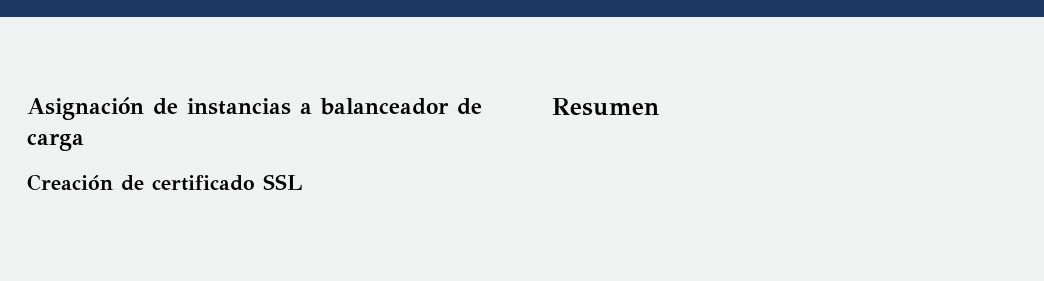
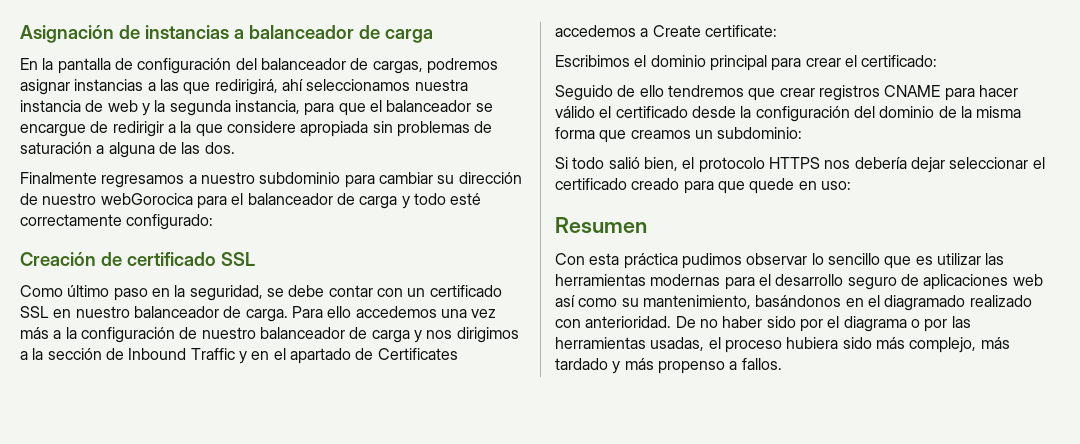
+ En la pantalla de configuración del balanceador de cargas, podremos asignar instancias a las que redirigirá, ahí seleccionamos nuestra instancia de web y la segunda instancia, para que el balanceador se encargue de redirigir a la que considere apropiada sin problemas de saturación a alguna de las dos.
+ Finalmente regresamos a nuestro subdominio para cambiar su dirección de nuestro webGorocica para el balanceador de carga y todo esté correctamente configurado:
  Creación de certificado SSL
+ Como último paso en la seguridad, se debe contar con un certificado SSL en nuestro balanceador de carga. Para ello accedemos una vez más a la configuración de nuestro balanceador de carga y nos dirigimos a la sección de Inbound Traffic y en el apartado de Certificates accedemos a Create certificate:
+ Escribimos el dominio principal para crear el certificado:
+ Seguido de ello tendremos que crear registros CNAME para hacer válido el certificado desde la configuración del dominio de la misma forma que creamos un subdominio:
+ Si todo salió bien, el protocolo HTTPS nos debería dejar seleccionar el certificado creado para que quede en uso:
  Resumen
+ Con esta práctica pudimos observar lo sencillo que es utilizar las herramientas modernas para el desarrollo seguro de aplicaciones web así como su mantenimiento, basándonos en el diagramado realizado con anterioridad. De no haber sido por el diagrama o por las herramientas usadas, el proceso hubiera sido más complejo, más tardado y más propenso a fallos.

